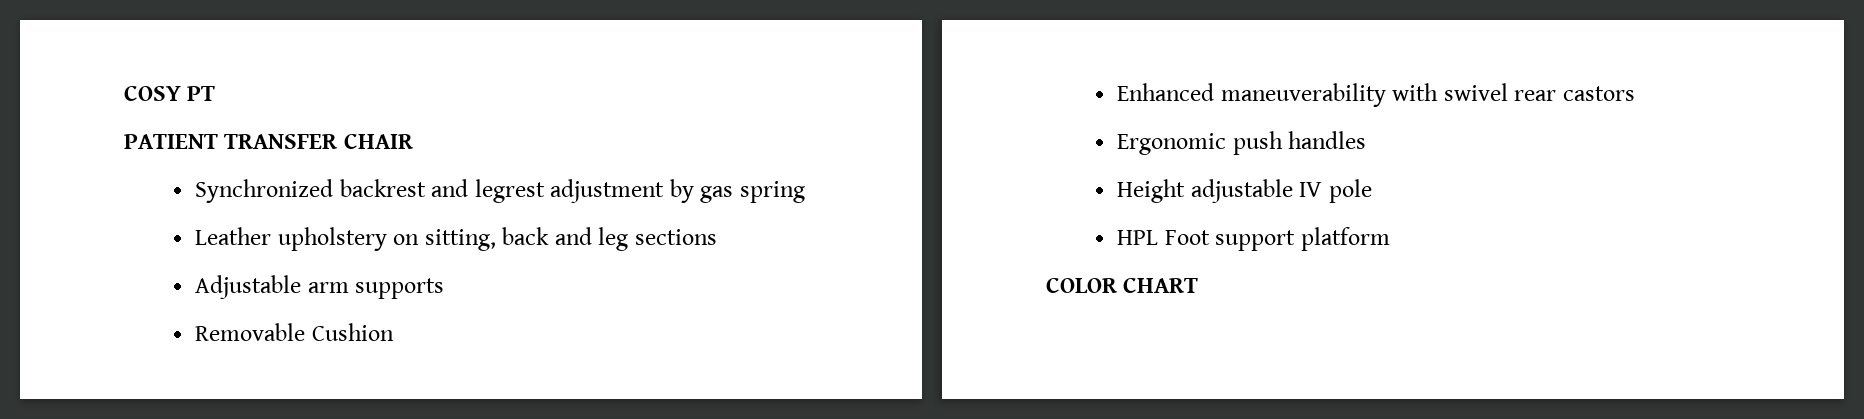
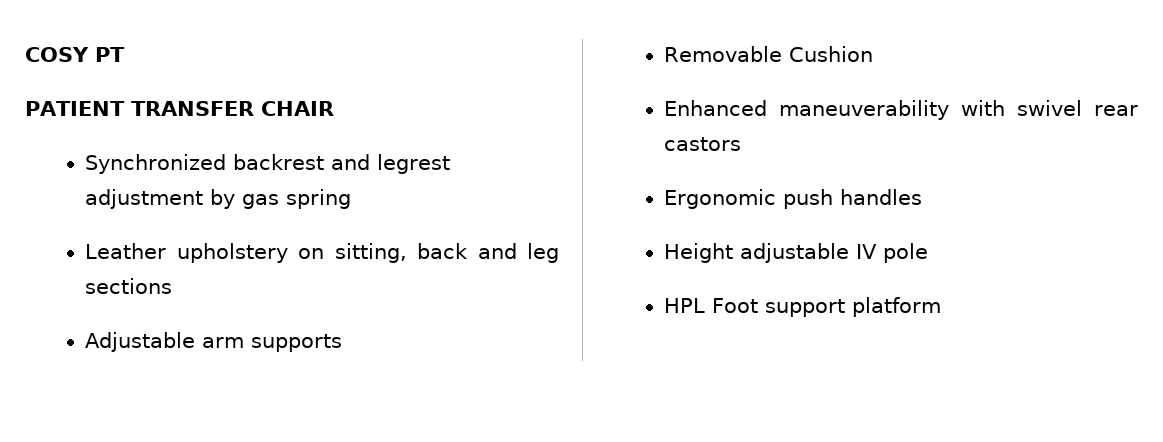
- COLOR CHART

